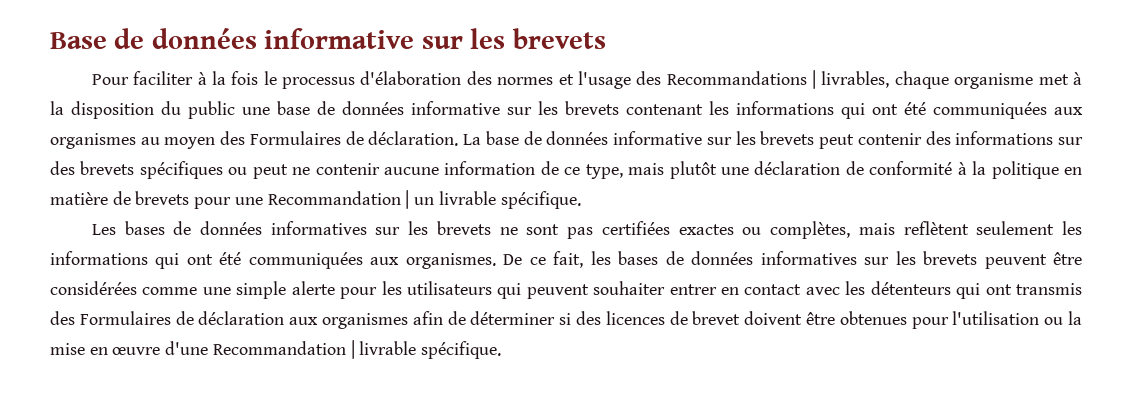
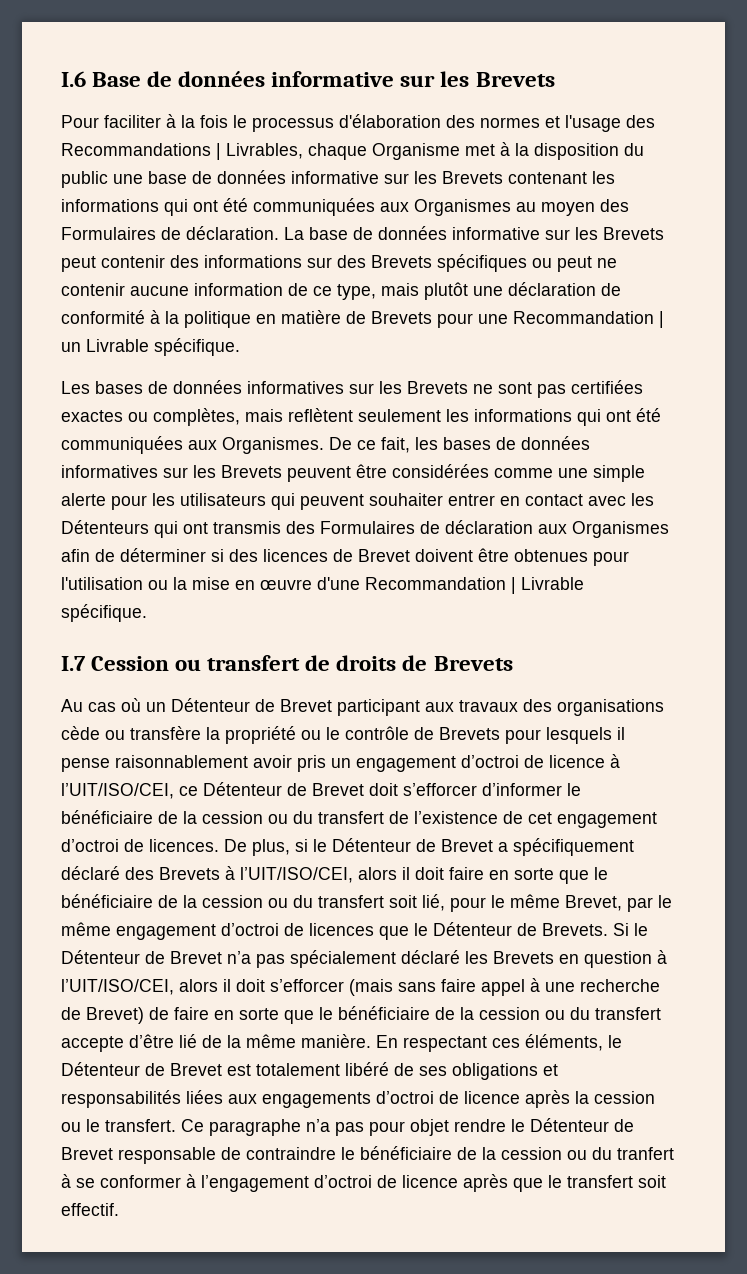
- Base de données informative sur les brevets
+ I.6 Base de données informative sur les Brevets
- Pour faciliter à la fois le processus d'élaboration des normes et l'usage des Recommandations | livrables, chaque organisme met à la disposition du public une base de données informative sur les brevets contenant les informations qui ont été communiquées aux organismes au moyen des Formulaires de déclaration.
+ Pour faciliter à la fois le processus d'élaboration des normes et l'usage des Recommandations | Livrables, chaque Organisme met à la disposition du public une base de données informative sur les Brevets contenant les informations qui ont été communiquées aux Organismes au moyen des Formulaires de déclaration.
- La base de données informative sur les brevets peut contenir des informations sur des brevets spécifiques ou peut ne contenir aucune information de ce type, mais plutôt une déclaration de conformité à la politique en matière de brevets pour une Recommandation | un livrable spécifique.
+ La base de données informative sur les Brevets peut contenir des informations sur des Brevets spécifiques ou peut ne contenir aucune information de ce type, mais plutôt une déclaration de conformité à la politique en matière de Brevets pour une Recommandation | un Livrable spécifique.
- Les bases de données informatives sur les brevets ne sont pas certifiées exactes ou complètes, mais reflètent seulement les informations qui ont été communiquées aux organismes.
+ Les bases de données informatives sur les Brevets ne sont pas certifiées exactes ou complètes, mais reflètent seulement les informations qui ont été communiquées aux Organismes.
- De ce fait, les bases de données informatives sur les brevets peuvent être considérées comme une simple alerte pour les utilisateurs qui peuvent souhaiter entrer en contact avec les détenteurs qui ont transmis des Formulaires de déclaration aux organismes afin de déterminer si des licences de brevet doivent être obtenues pour l'utilisation ou la mise en œuvre d'une Recommandation | livrable spécifique.
+ De ce fait, les bases de données informatives sur les Brevets peuvent être considérées comme une simple alerte pour les utilisateurs qui peuvent souhaiter entrer en contact avec les Détenteurs qui ont transmis des Formulaires de déclaration aux Organismes afin de déterminer si des licences de Brevet doivent être obtenues pour l'utilisation ou la mise en œuvre d'une Recommandation | Livrable spécifique.
+ I.7 Cession ou transfert de droits de Brevets
+ Au cas où un Détenteur de Brevet participant aux travaux des organisations cède ou transfère la propriété ou le contrôle de Brevets pour lesquels il pense raisonnablement avoir pris un engagement d’octroi de licence à l’UIT/ISO/CEI, ce Détenteur de Brevet doit s’efforcer d’informer le bénéficiaire de la cession ou du transfert de l’existence de cet engagement d’octroi de licences. De plus, si le Détenteur de Brevet a spécifiquement déclaré des Brevets à l’UIT/ISO/CEI, alors il doit faire en sorte que le bénéficiaire de la cession ou du transfert soit lié, pour le même Brevet, par le même engagement d’octroi de licences que le Détenteur de Brevets. Si le Détenteur de Brevet n’a pas spécialement déclaré les Brevets en question à l’UIT/ISO/CEI, alors il doit s’efforcer (mais sans faire appel à une recherche de Brevet) de faire en sorte que le bénéficiaire de la cession ou du transfert accepte d’être lié de la même manière. En respectant ces éléments, le Détenteur de Brevet est totalement libéré de ses obligations et responsabilités liées aux engagements d’octroi de licence après la cession ou le transfert. Ce paragraphe n’a pas pour objet rendre le Détenteur de Brevet responsable de contraindre le bénéficiaire de la cession ou du tranfert à se conformer à l’engagement d’octroi de licence après que le transfert soit effectif.

